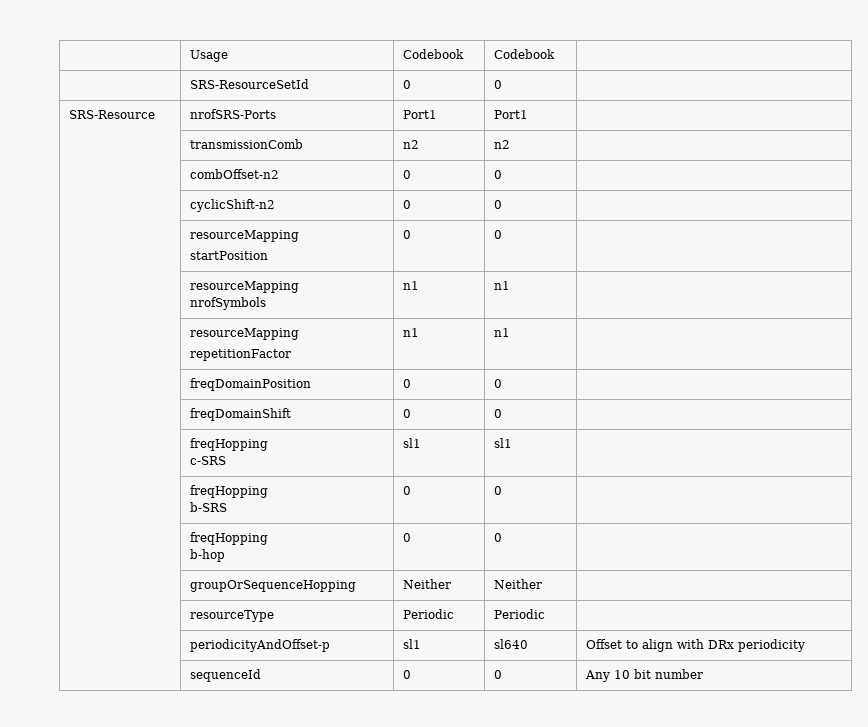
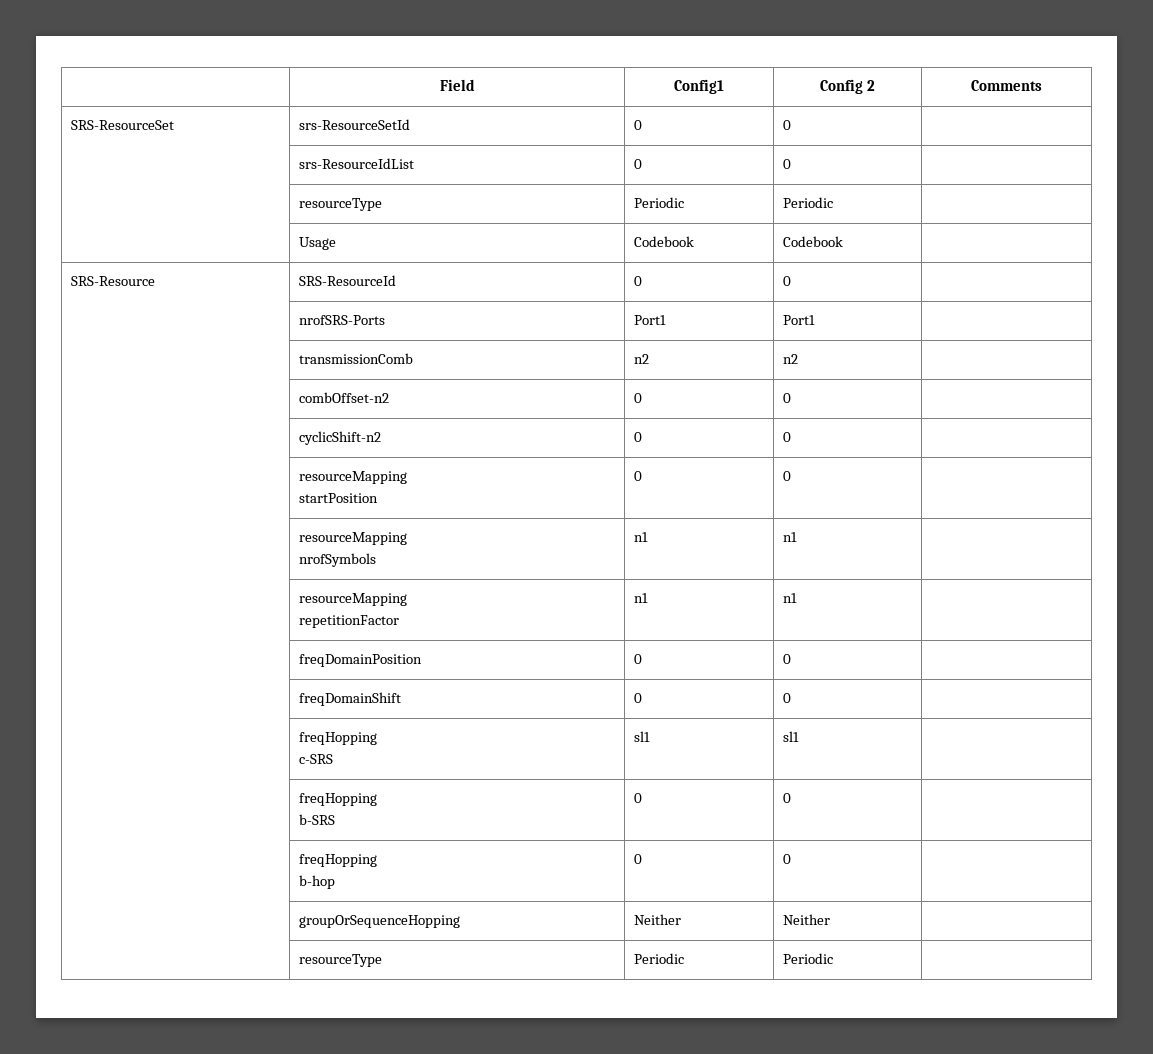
+ | Field | Config1 | Config 2 | Comments
+ SRS-ResourceSet | srs-ResourceSetId | 0 | 0 |
+ | srs-ResourceIdList | 0 | 0 |
+ | resourceType | Periodic | Periodic |
- | SRS-ResourceSetId | 0 | 0 |
- SRS-Resource | nrofSRS-Ports | Port1 | Port1 |
+ SRS-Resource | SRS-ResourceId | 0 | 0 |
+ | nrofSRS-Ports | Port1 | Port1 |
- | periodicityAndOffset-p | sl1 | sl640 | Offset to align with DRx periodicity
- | sequenceId | 0 | 0 | Any 10 bit number

